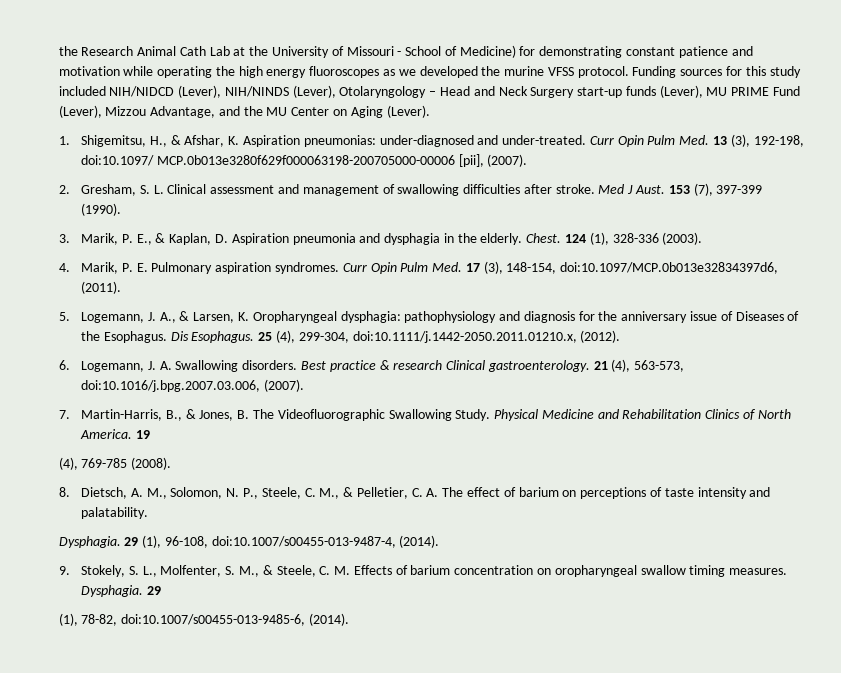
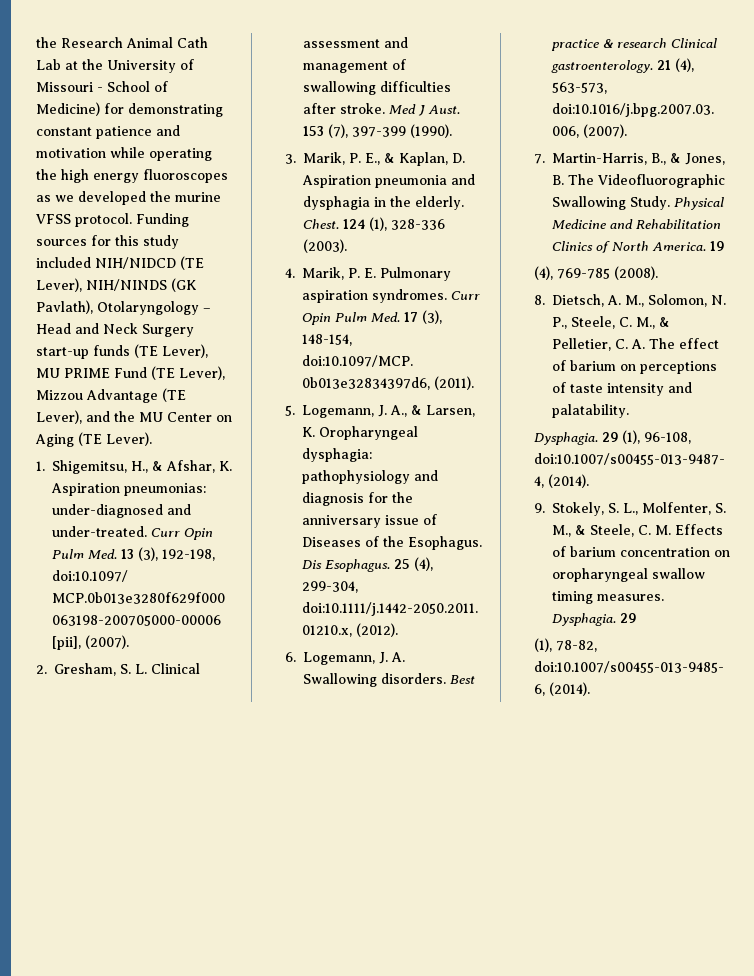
- Funding sources for this study included NIH/NIDCD (Lever), NIH/NINDS (Lever), Otolaryngology – Head and Neck Surgery start-up funds (Lever), MU PRIME Fund (Lever), Mizzou Advantage, and the MU Center on Aging (Lever).
+ Funding sources for this study included NIH/NIDCD (TE Lever), NIH/NINDS (GK Pavlath), Otolaryngology – Head and Neck Surgery start-up funds (TE Lever), MU PRIME Fund (TE Lever), Mizzou Advantage (TE Lever), and the MU Center on Aging (TE Lever).

